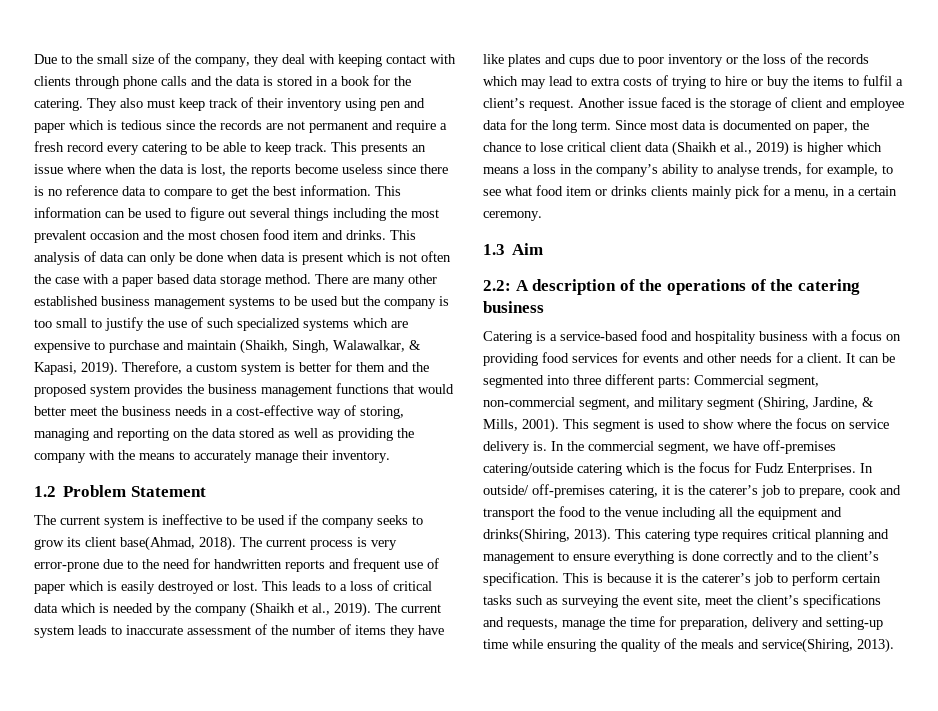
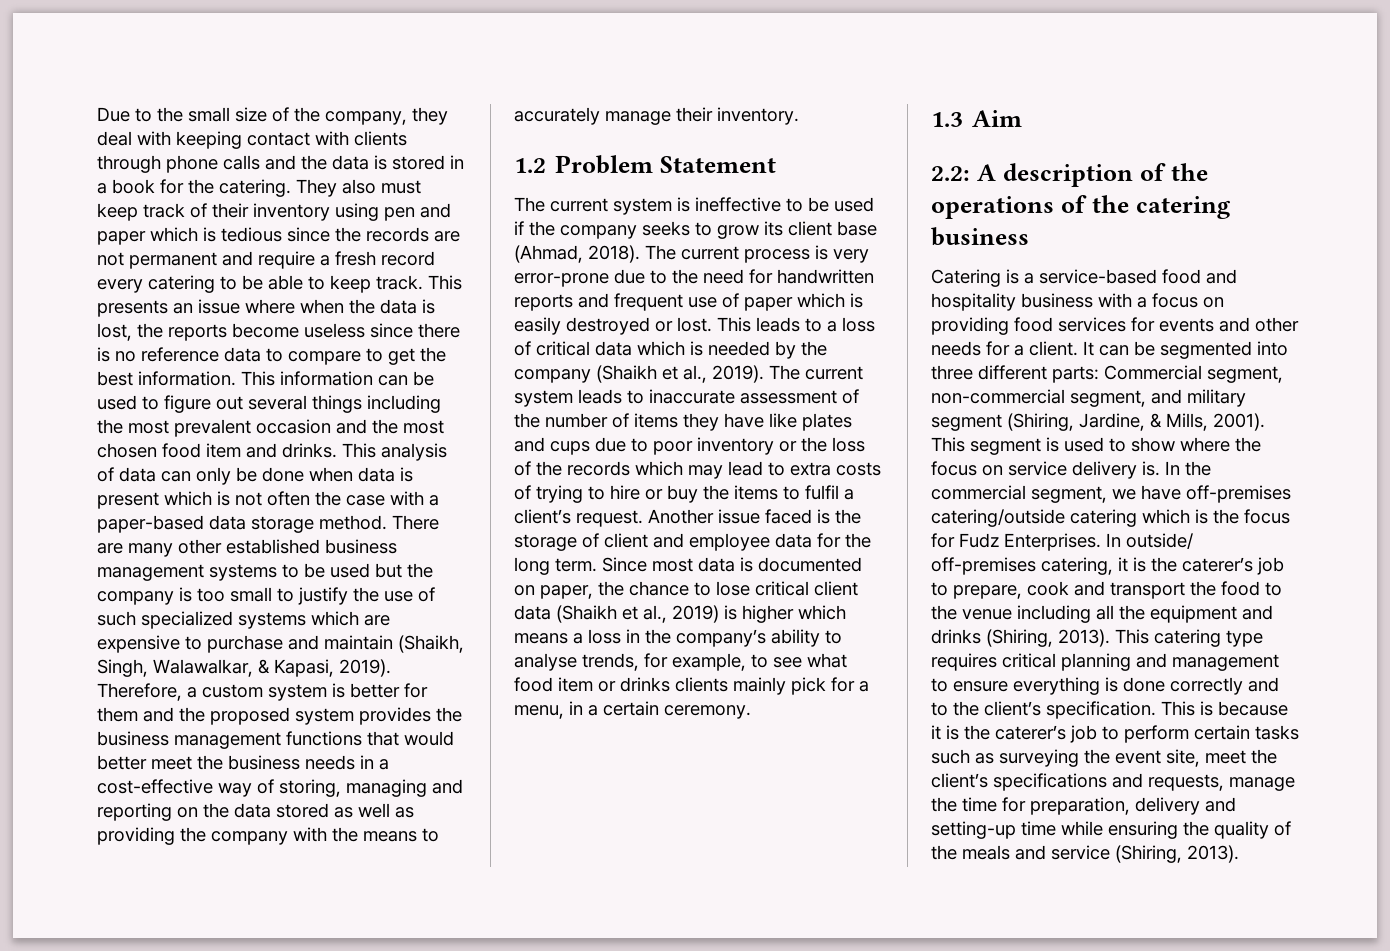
- This analysis of data can only be done when data is present which is not often the case with a paper based data storage method.
+ This analysis of data can only be done when data is present which is not often the case with a paper-based data storage method.
- The current system is ineffective to be used if the company seeks to grow its client base(Ahmad, 2018).
+ The current system is ineffective to be used if the company seeks to grow its client base (Ahmad, 2018).
- In outside/ off-premises catering, it is the caterer’s job to prepare, cook and transport the food to the venue including all the equipment and drinks(Shiring, 2013).
+ In outside/ off-premises catering, it is the caterer’s job to prepare, cook and transport the food to the venue including all the equipment and drinks (Shiring, 2013).
- This is because it is the caterer’s job to perform certain tasks such as surveying the event site, meet the client’s specifications and requests, manage the time for preparation, delivery and setting-up time while ensuring the quality of the meals and service(Shiring, 2013).
+ This is because it is the caterer’s job to perform certain tasks such as surveying the event site, meet the client’s specifications and requests, manage the time for preparation, delivery and setting-up time while ensuring the quality of the meals and service (Shiring, 2013).

